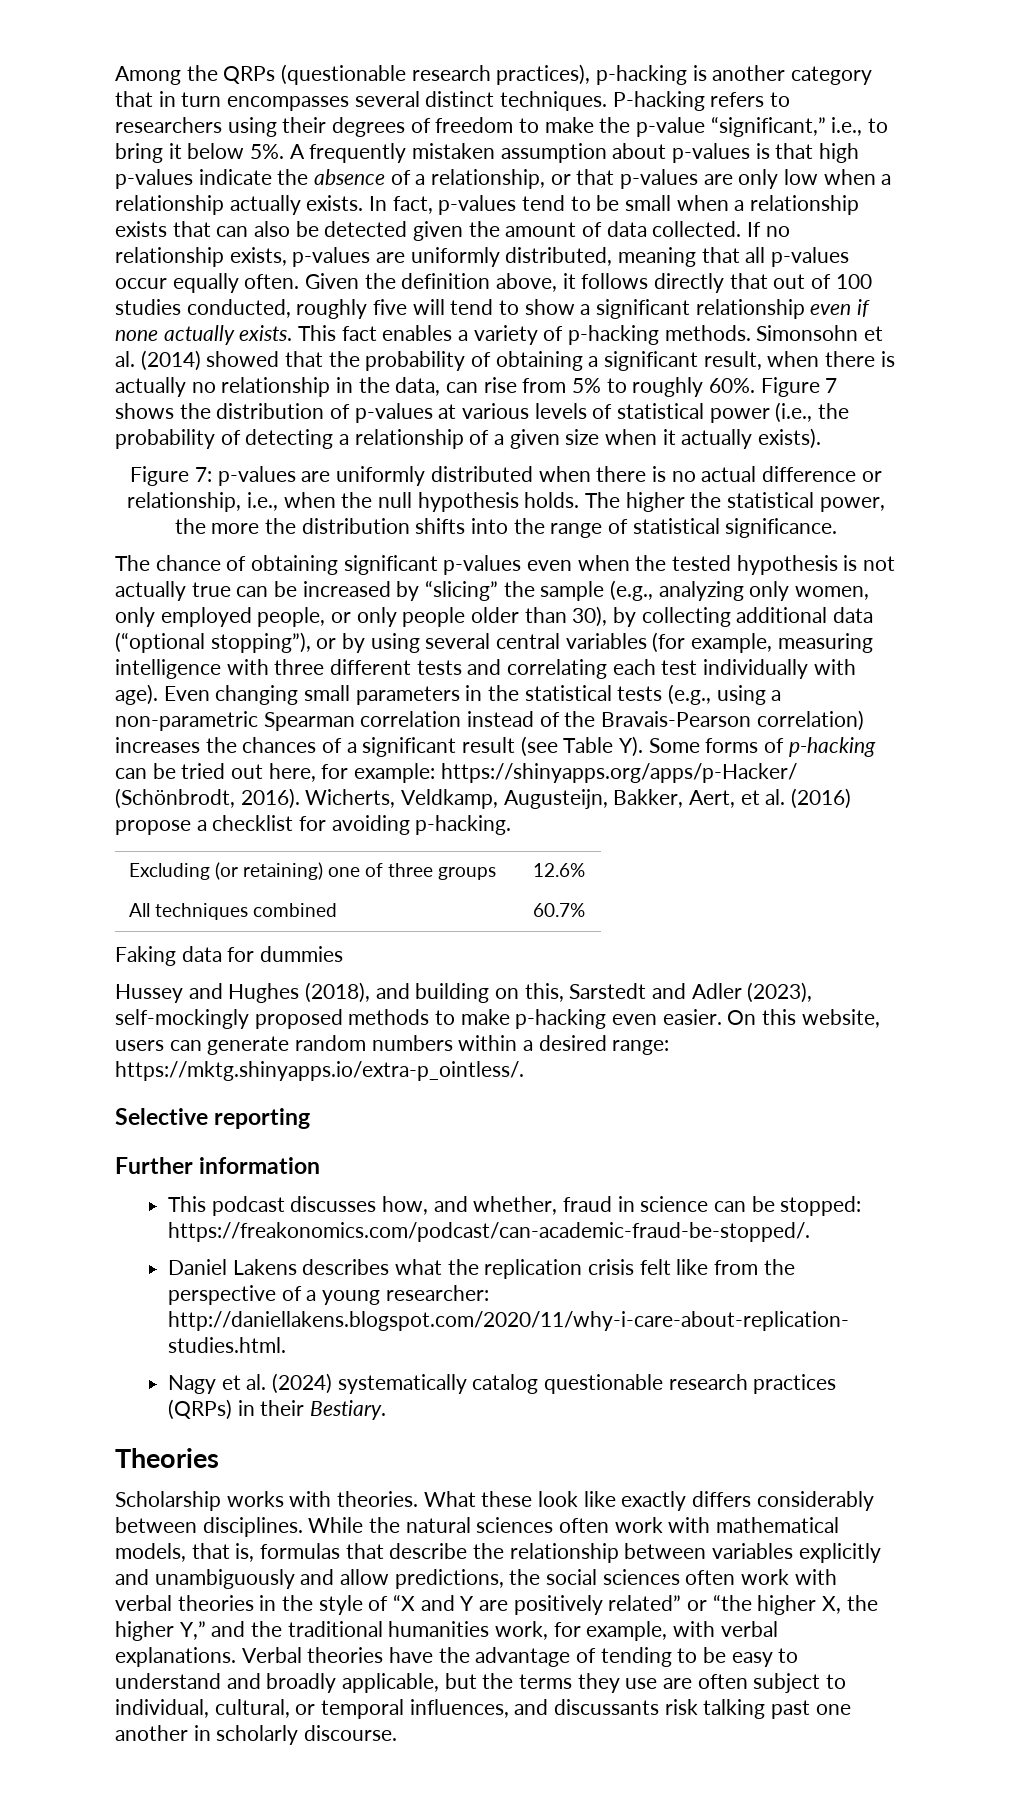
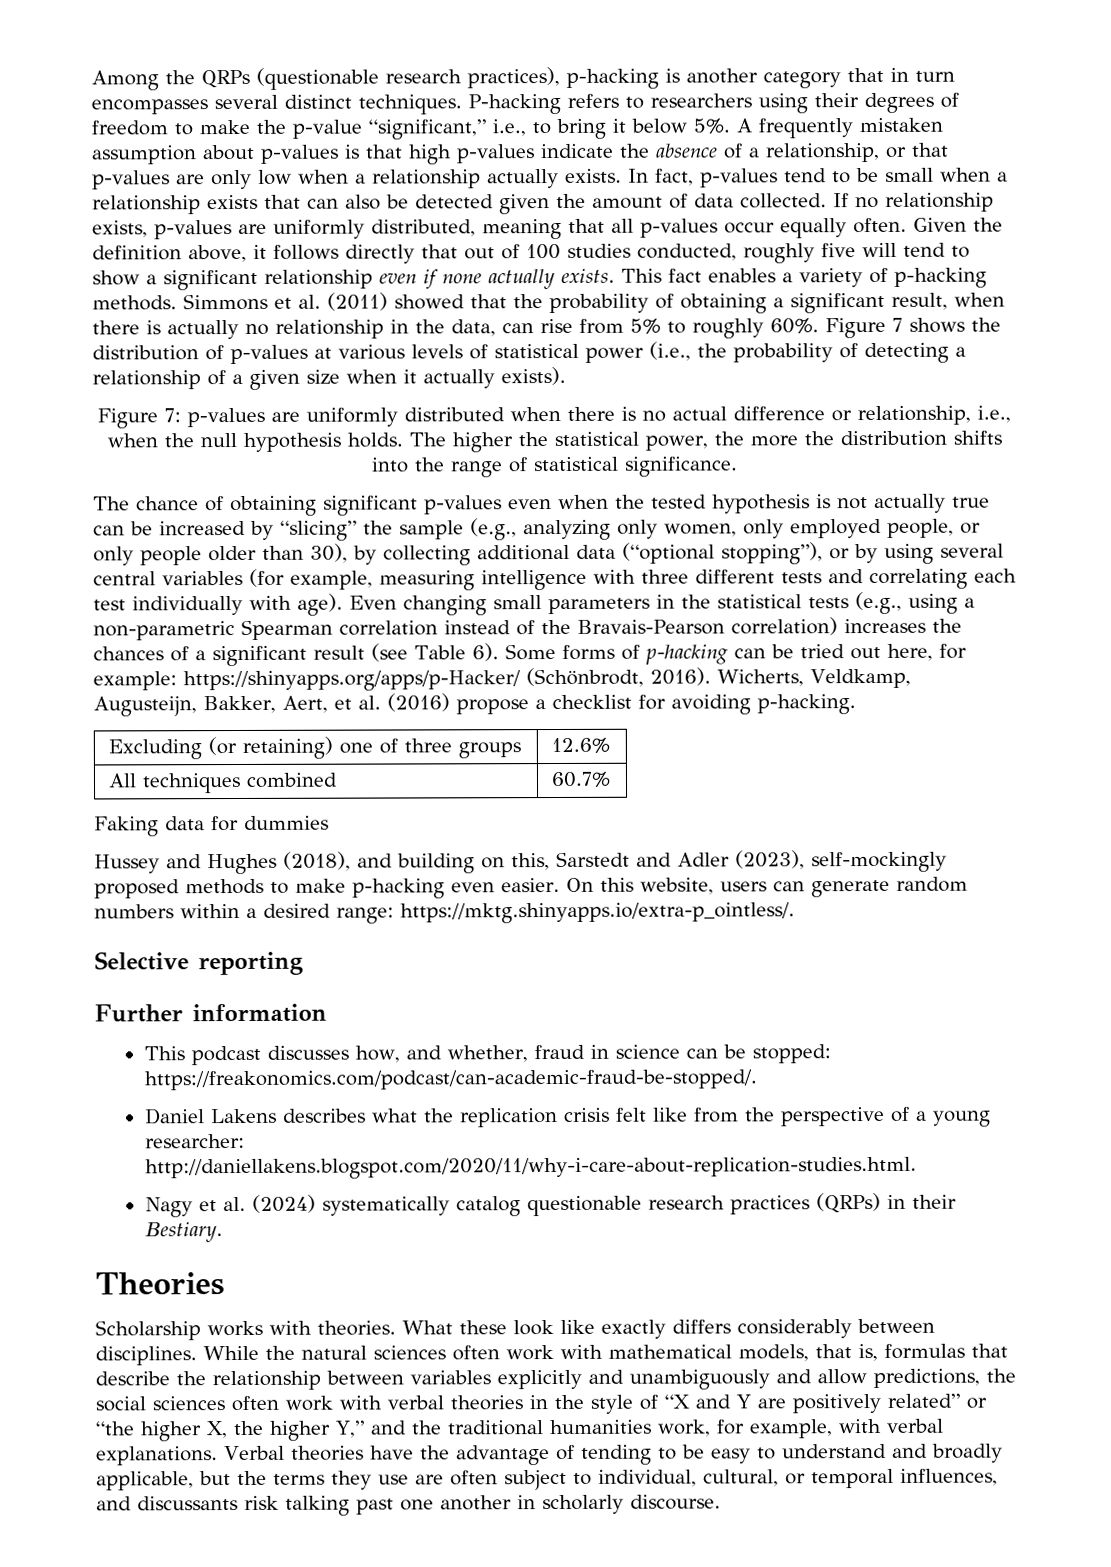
- Simonsohn et al. (2014) showed that the probability of obtaining a significant result, when there is actually no relationship in the data, can rise from 5% to roughly 60%.
+ Simmons et al. (2011) showed that the probability of obtaining a significant result, when there is actually no relationship in the data, can rise from 5% to roughly 60%.
- Even changing small parameters in the statistical tests (e.g., using a non-parametric Spearman correlation instead of the Bravais-Pearson correlation) increases the chances of a significant result (see Table Y). Some forms of p-hacking can be tried out here, for example: https://shinyapps.org/apps/p-Hacker/ (Schönbrodt, 2016).
+ Even changing small parameters in the statistical tests (e.g., using a non-parametric Spearman correlation instead of the Bravais-Pearson correlation) increases the chances of a significant result (see Table 6). Some forms of p-hacking can be tried out here, for example: https://shinyapps.org/apps/p-Hacker/ (Schönbrodt, 2016).

